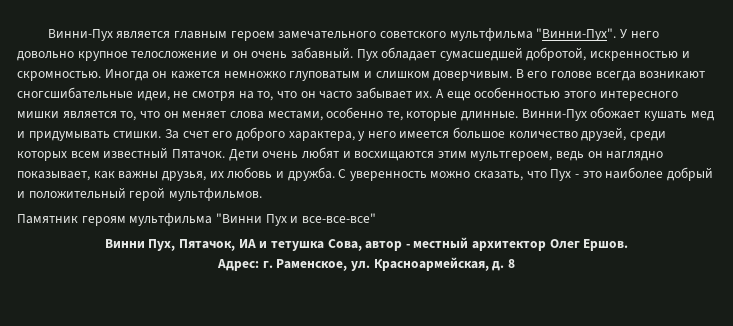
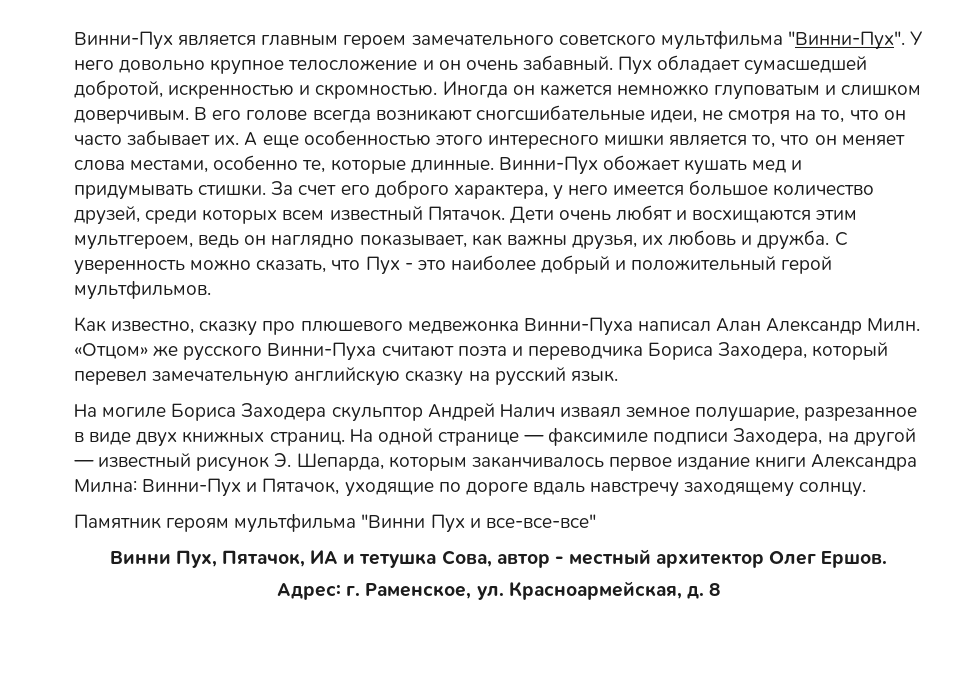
+ Как известно, сказку про плюшевого медвежонка Винни-Пуха написал Алан Александр Милн. «Отцом» же русского Винни-Пуха считают поэта и переводчика Бориса Заходера, который перевел замечательную английскую сказку на русский язык.
+ На могиле Бориса Заходера скульптор Андрей Налич изваял земное полушарие, разрезанное в виде двух книжных страниц. На одной странице — факсимиле подписи Заходера, на другой — известный рисунок Э. Шепарда, которым заканчивалось первое издание книги Александра Милна: Винни-Пух и Пятачок, уходящие по дороге вдаль навстречу заходящему солнцу.

